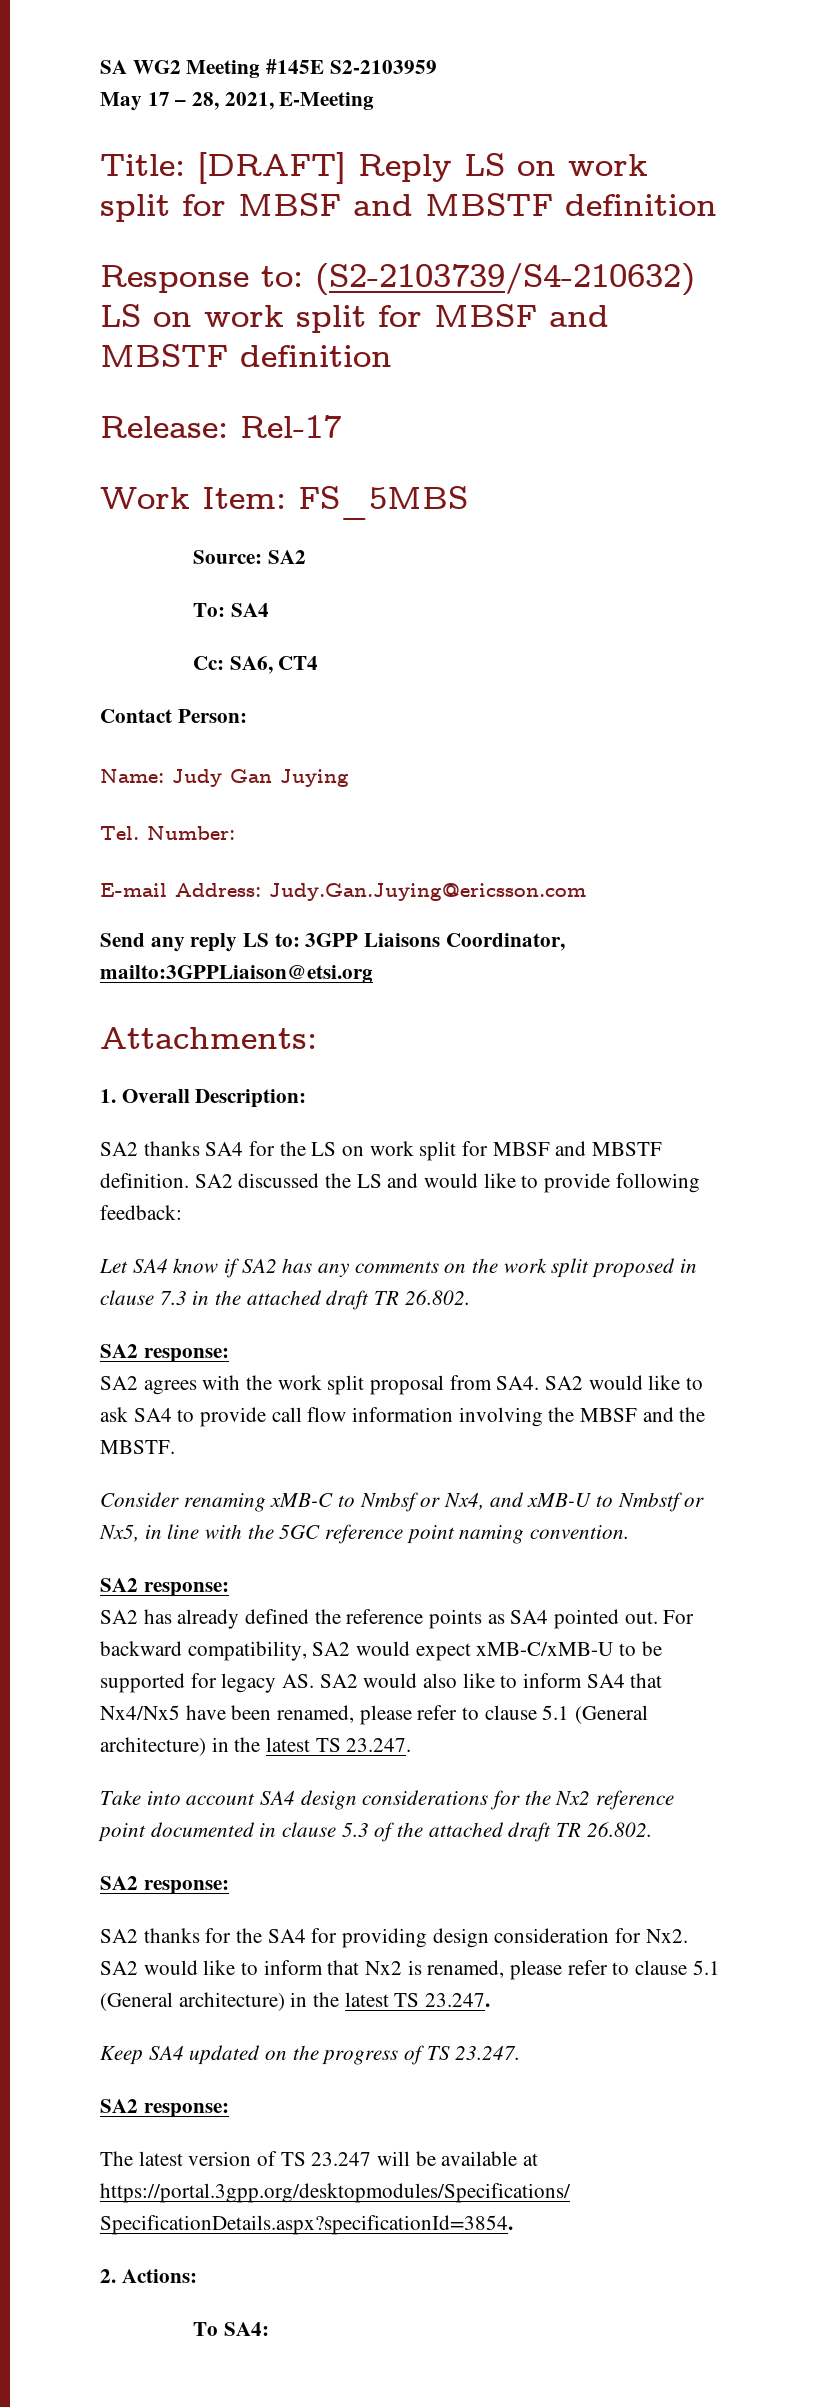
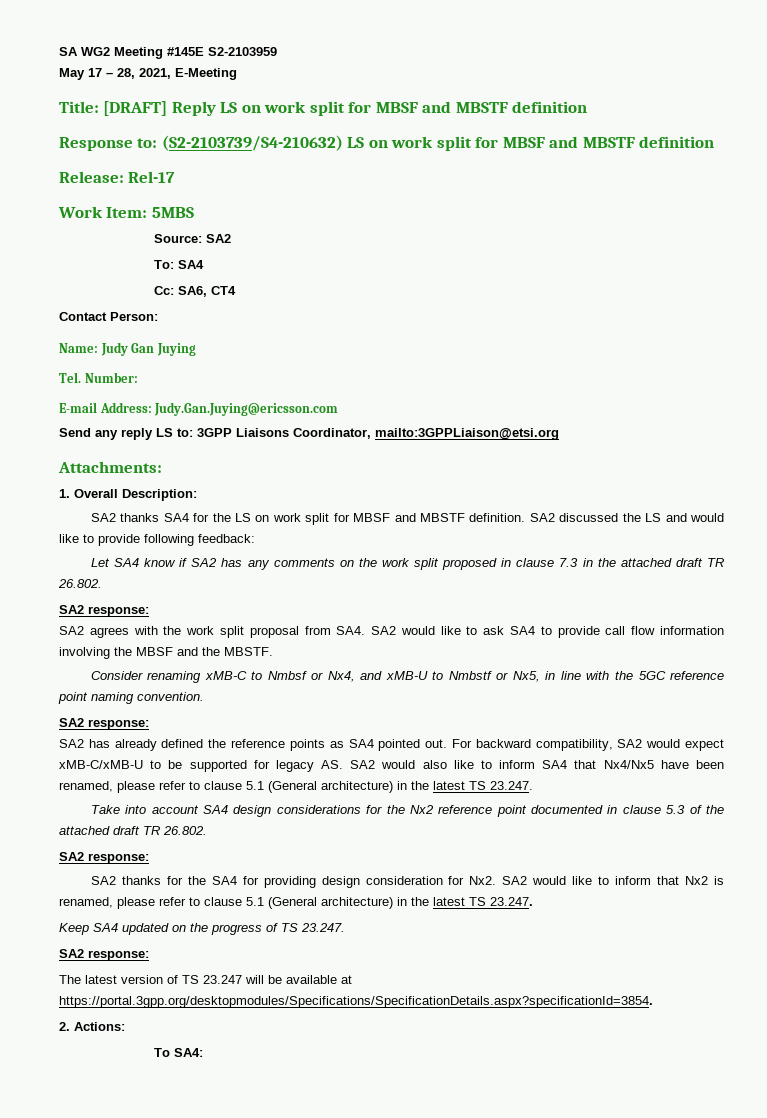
- Work Item: FS_5MBS
+ Work Item: 5MBS

